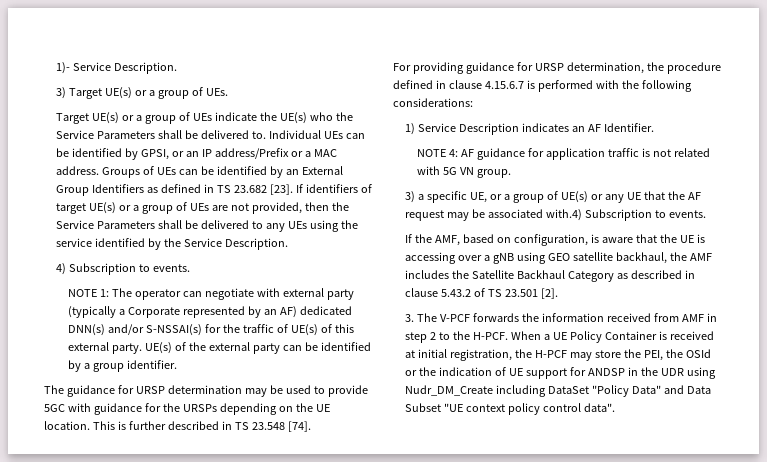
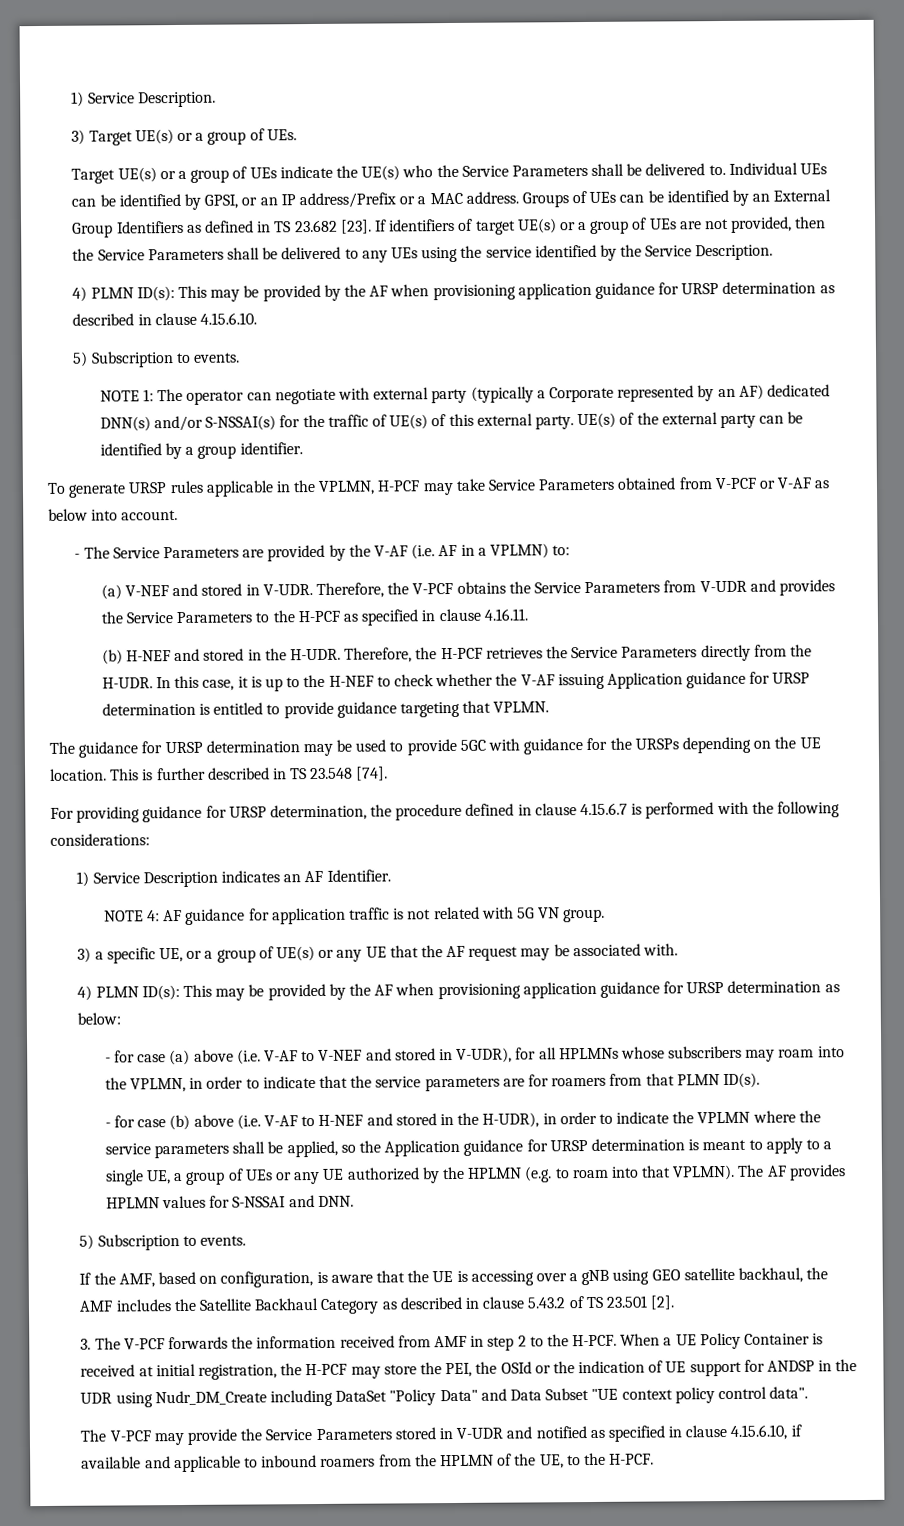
- 1)- Service Description.
+ 1) Service Description.
- 4) Subscription to events.
+ 4) PLMN ID(s): This may be provided by the AF when provisioning application guidance for URSP determination as described in clause 4.15.6.10.
+ 5) Subscription to events.
+ To generate URSP rules applicable in the VPLMN, H-PCF may take Service Parameters obtained from V-PCF or V-AF as below into account.
+ - The Service Parameters are provided by the V-AF (i.e. AF in a VPLMN) to:
+ (a) V-NEF and stored in V-UDR. Therefore, the V-PCF obtains the Service Parameters from V-UDR and provides the Service Parameters to the H-PCF as specified in clause 4.16.11.
+ (b) H-NEF and stored in the H-UDR. Therefore, the H-PCF retrieves the Service Parameters directly from the H-UDR. In this case, it is up to the H-NEF to check whether the V-AF issuing Application guidance for URSP determination is entitled to provide guidance targeting that VPLMN.
- 3) a specific UE, or a group of UE(s) or any UE that the AF request may be associated with.4) Subscription to events.
+ 3) a specific UE, or a group of UE(s) or any UE that the AF request may be associated with.
+ 4) PLMN ID(s): This may be provided by the AF when provisioning application guidance for URSP determination as below:
+ - for case (a) above (i.e. V-AF to V-NEF and stored in V-UDR), for all HPLMNs whose subscribers may roam into the VPLMN, in order to indicate that the service parameters are for roamers from that PLMN ID(s).
+ - for case (b) above (i.e. V-AF to H-NEF and stored in the H-UDR), in order to indicate the VPLMN where the service parameters shall be applied, so the Application guidance for URSP determination is meant to apply to a single UE, a group of UEs or any UE authorized by the HPLMN (e.g. to roam into that VPLMN). The AF provides HPLMN values for S-NSSAI and DNN.
+ 5) Subscription to events.
+ The V-PCF may provide the Service Parameters stored in V-UDR and notified as specified in clause 4.15.6.10, if available and applicable to inbound roamers from the HPLMN of the UE, to the H-PCF.

